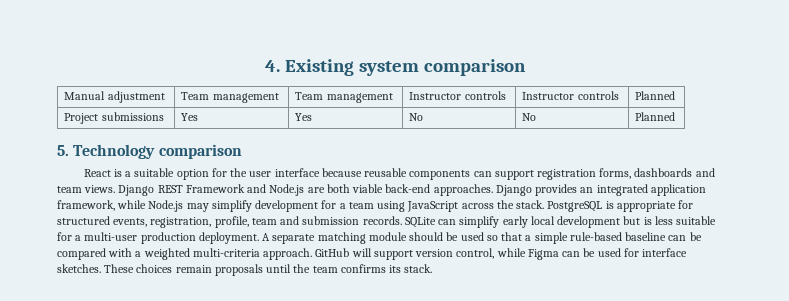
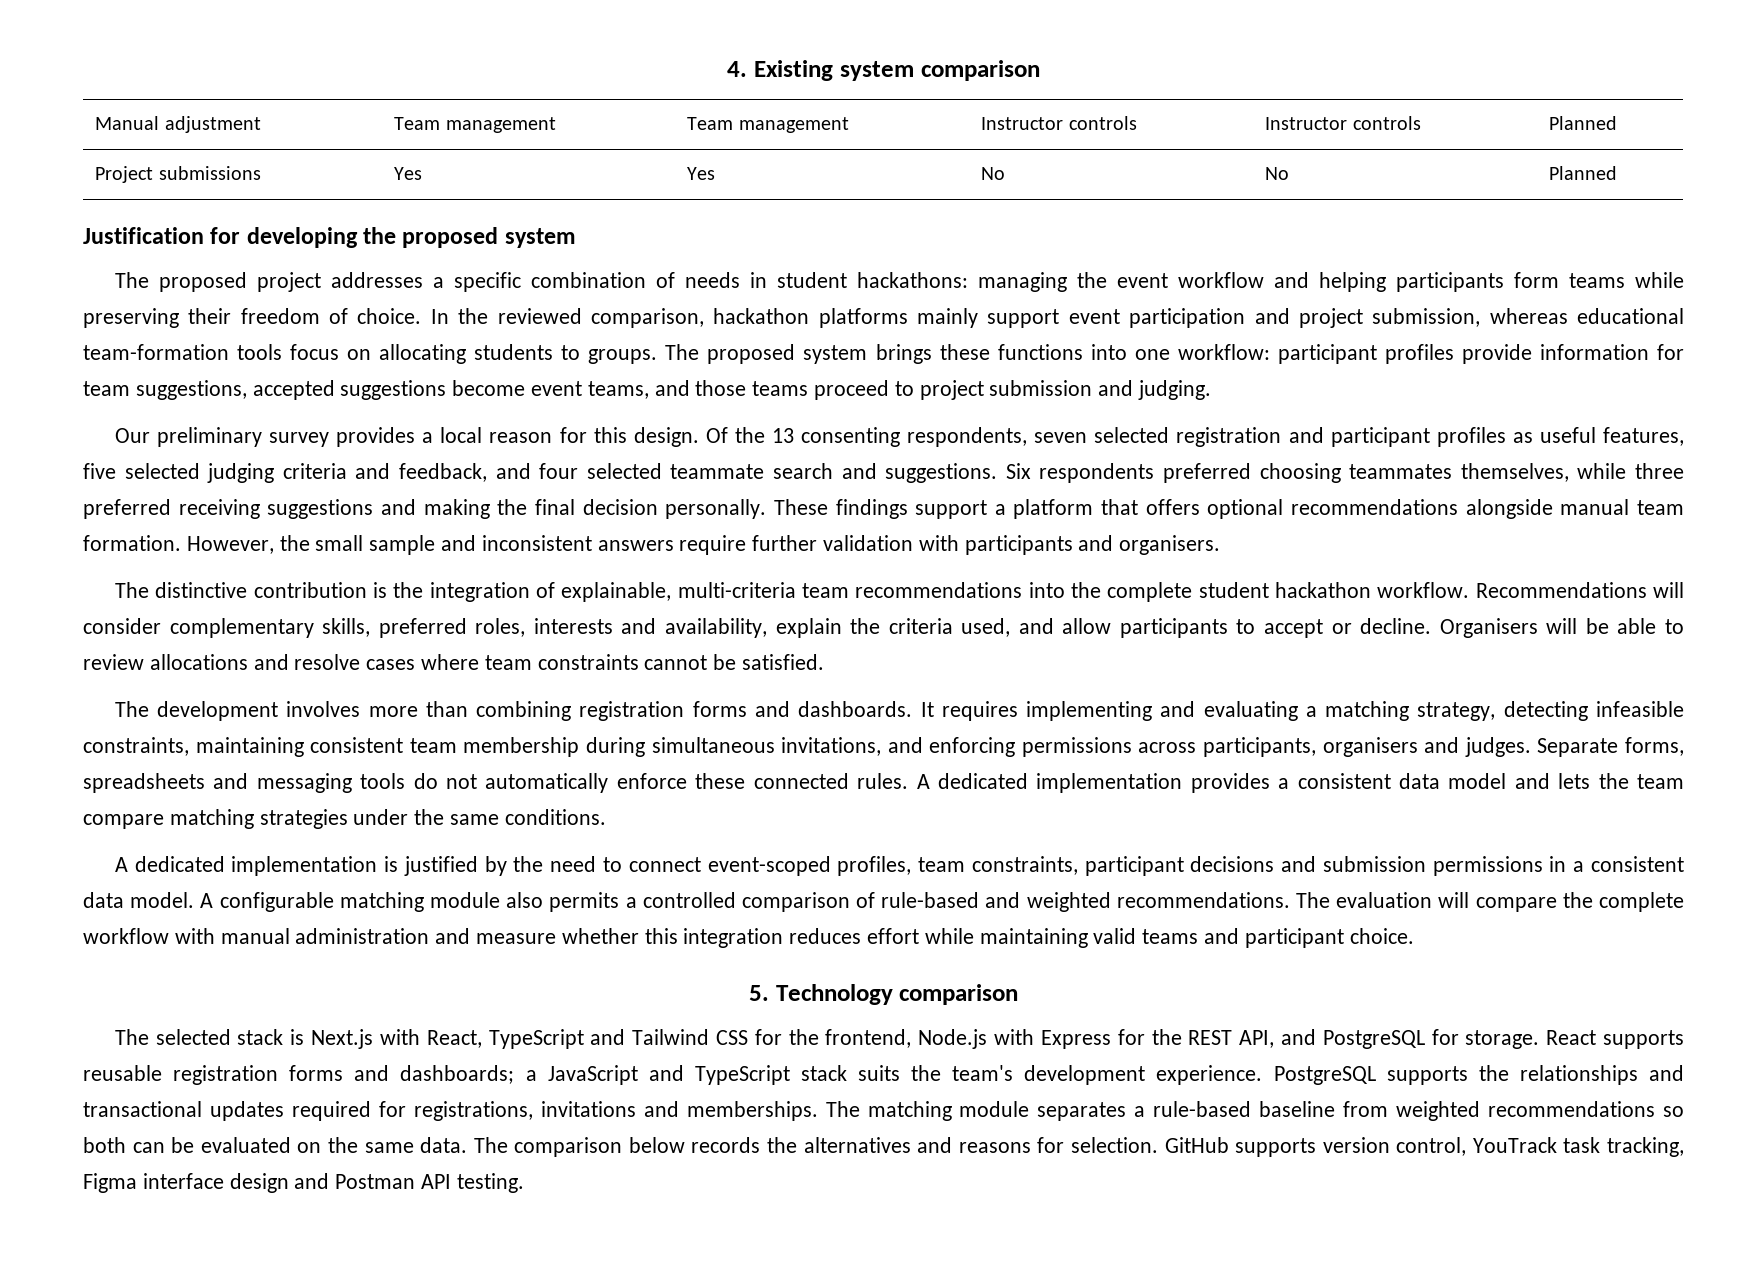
+ Justification for developing the proposed system
+ The proposed project addresses a specific combination of needs in student hackathons: managing the event workflow and helping participants form teams while preserving their freedom of choice. In the reviewed comparison, hackathon platforms mainly support event participation and project submission, whereas educational team-formation tools focus on allocating students to groups. The proposed system brings these functions into one workflow: participant profiles provide information for team suggestions, accepted suggestions become event teams, and those teams proceed to project submission and judging.
+ Our preliminary survey provides a local reason for this design. Of the 13 consenting respondents, seven selected registration and participant profiles as useful features, five selected judging criteria and feedback, and four selected teammate search and suggestions. Six respondents preferred choosing teammates themselves, while three preferred receiving suggestions and making the final decision personally. These findings support a platform that offers optional recommendations alongside manual team formation. However, the small sample and inconsistent answers require further validation with participants and organisers.
+ The distinctive contribution is the integration of explainable, multi-criteria team recommendations into the complete student hackathon workflow. Recommendations will consider complementary skills, preferred roles, interests and availability, explain the criteria used, and allow participants to accept or decline. Organisers will be able to review allocations and resolve cases where team constraints cannot be satisfied.
+ The development involves more than combining registration forms and dashboards. It requires implementing and evaluating a matching strategy, detecting infeasible constraints, maintaining consistent team membership during simultaneous invitations, and enforcing permissions across participants, organisers and judges. Separate forms, spreadsheets and messaging tools do not automatically enforce these connected rules. A dedicated implementation provides a consistent data model and lets the team compare matching strategies under the same conditions.
+ A dedicated implementation is justified by the need to connect event-scoped profiles, team constraints, participant decisions and submission permissions in a consistent data model. A configurable matching module also permits a controlled comparison of rule-based and weighted recommendations. The evaluation will compare the complete workflow with manual administration and measure whether this integration reduces effort while maintaining valid teams and participant choice.
  5. Technology comparison
- React is a suitable option for the user interface because reusable components can support registration forms, dashboards and team views. Django REST Framework and Node.js are both viable back-end approaches. Django provides an integrated application framework, while Node.js may simplify development for a team using JavaScript across the stack. PostgreSQL is appropriate for structured events, registration, profile, team and submission records. SQLite can simplify early local development but is less suitable for a multi-user production deployment. A separate matching module should be used so that a simple rule-based baseline can be compared with a weighted multi-criteria approach. GitHub will support version control, while Figma can be used for interface sketches. These choices remain proposals until the team confirms its stack.
+ The selected stack is Next.js with React, TypeScript and Tailwind CSS for the frontend, Node.js with Express for the REST API, and PostgreSQL for storage. React supports reusable registration forms and dashboards; a JavaScript and TypeScript stack suits the team's development experience. PostgreSQL supports the relationships and transactional updates required for registrations, invitations and memberships. The matching module separates a rule-based baseline from weighted recommendations so both can be evaluated on the same data. The comparison below records the alternatives and reasons for selection. GitHub supports version control, YouTrack task tracking, Figma interface design and Postman API testing.

